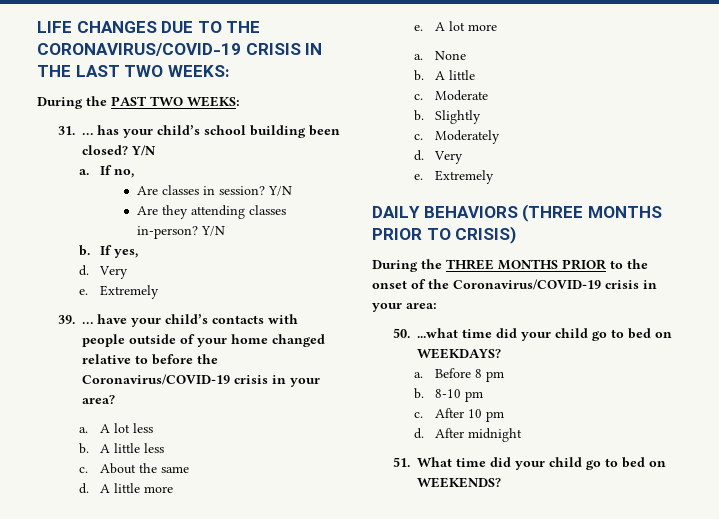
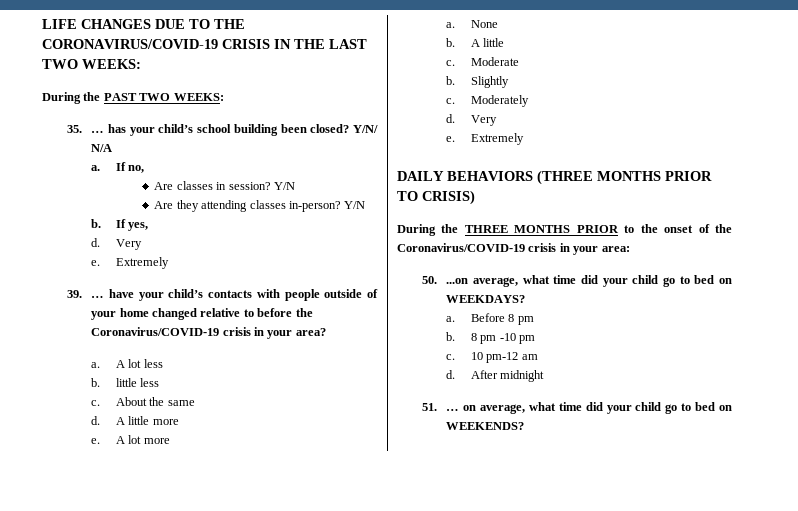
- 31. … has your child’s school building been closed? Y/N
+ 35. … has your child’s school building been closed? Y/N/ N/A
- b. A little less
+ b. little less
- 50. ...what time did your child go to bed on WEEKDAYS?
+ 50. ...on average, what time did your child go to bed on WEEKDAYS?
- 8-10 pm
+ 8 pm -10 pm
- After 10 pm
+ 10 pm-12 am
- 51. What time did your child go to bed on WEEKENDS?
+ 51. … on average, what time did your child go to bed on WEEKENDS?

